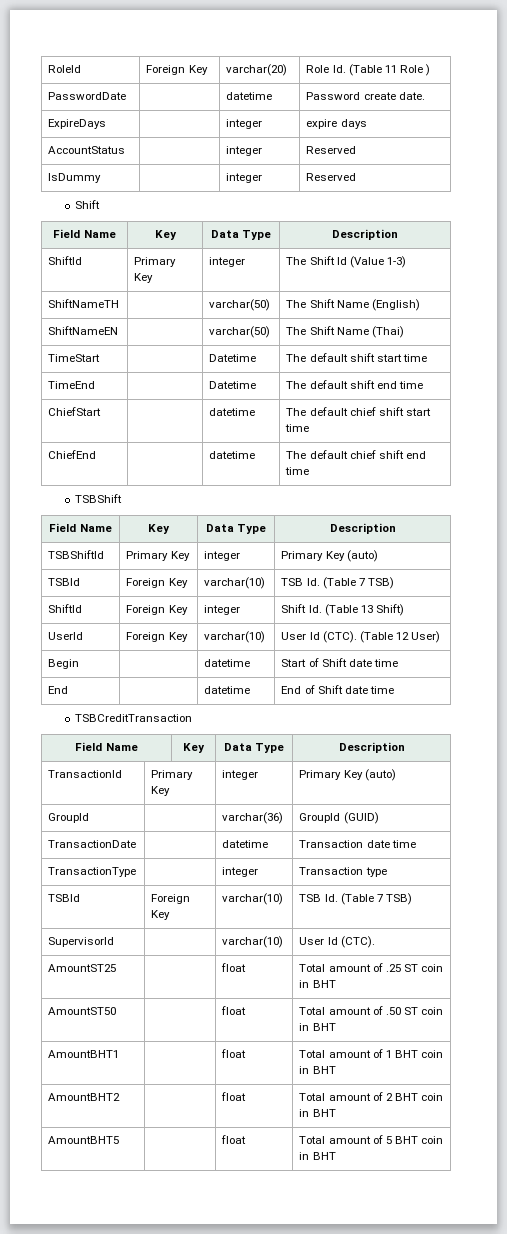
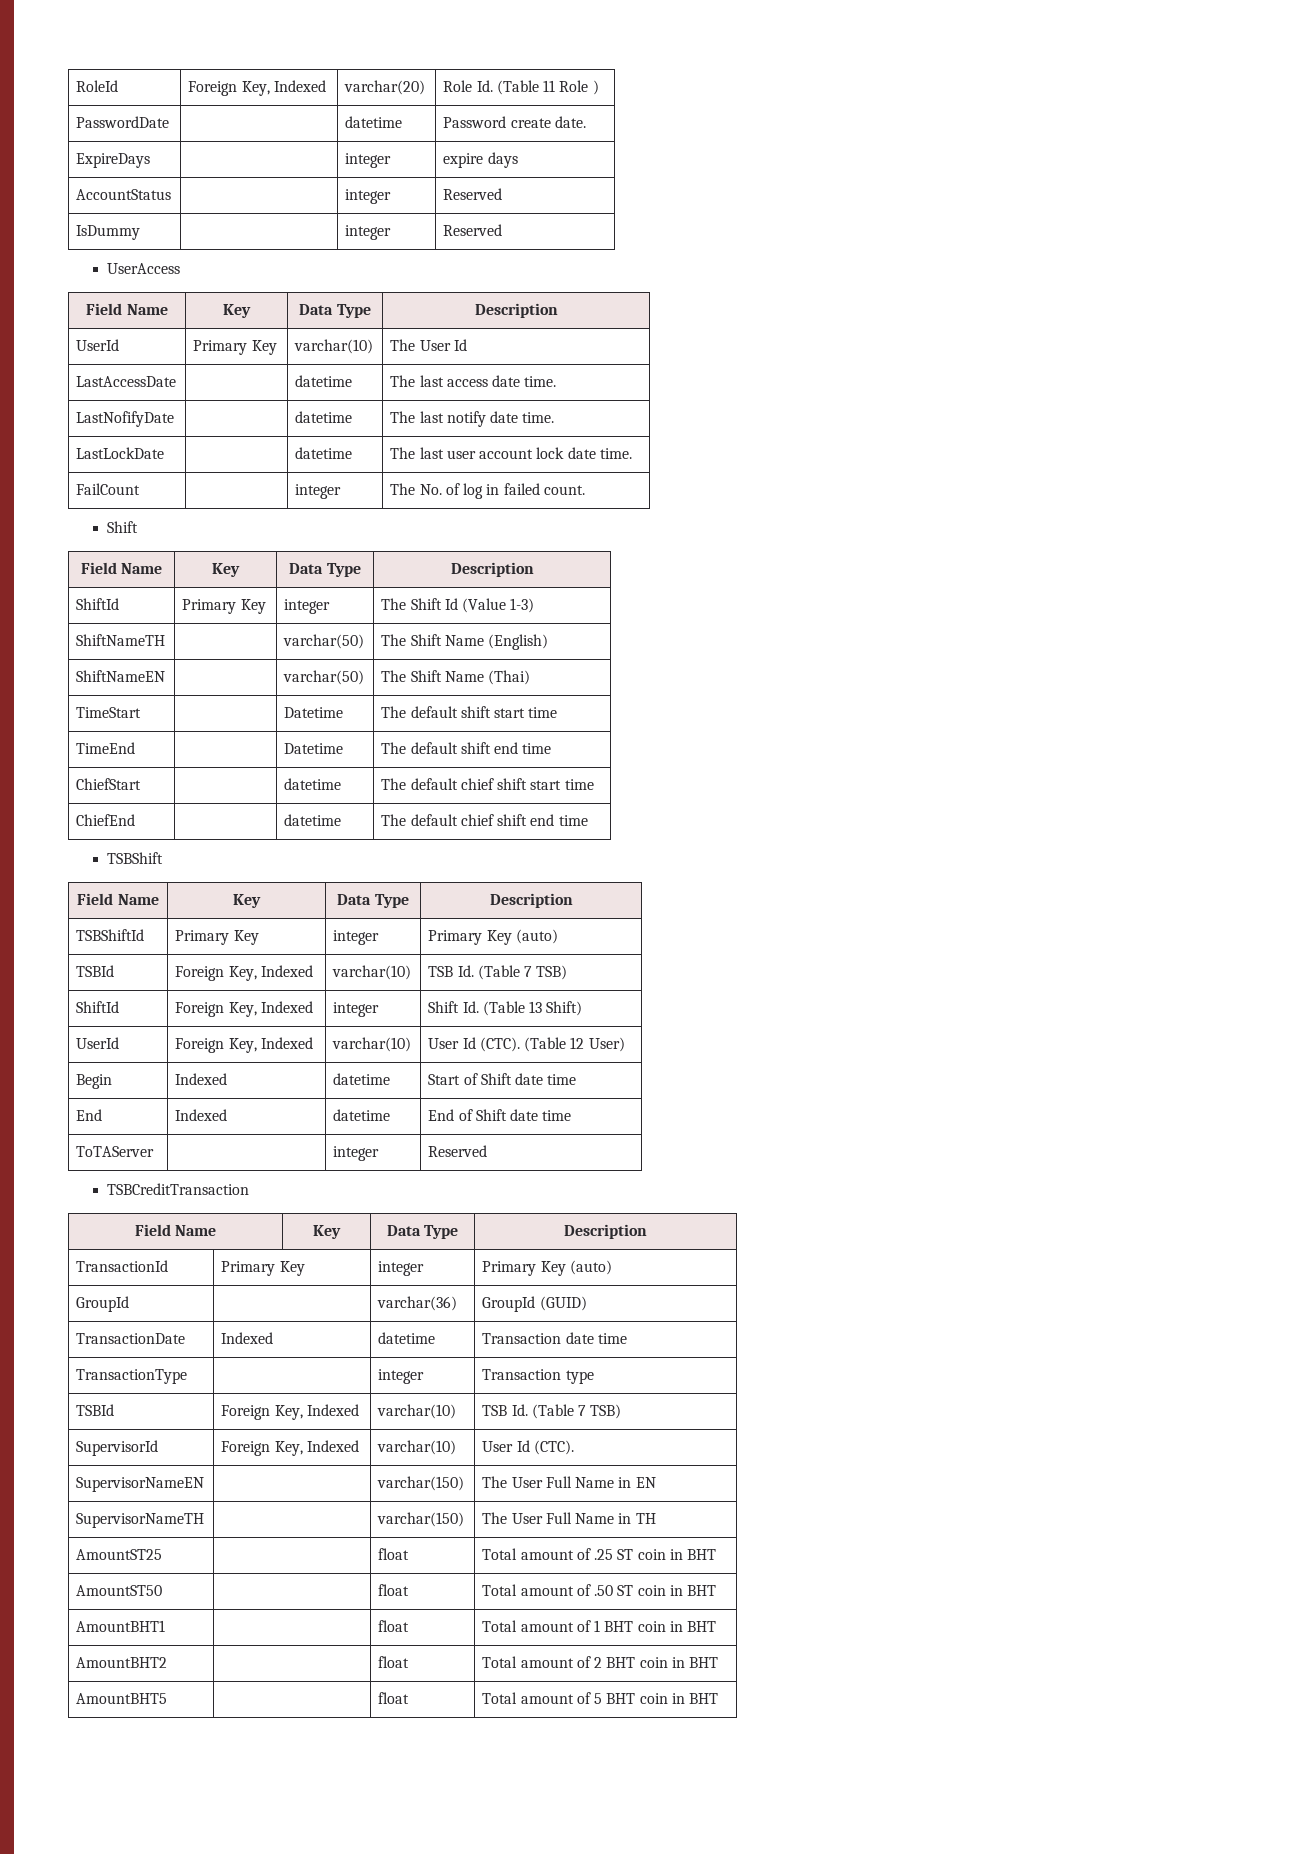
- RoleId | Foreign Key | varchar(20) | Role Id. (Table 11 Role )
+ RoleId | Foreign Key, Indexed | varchar(20) | Role Id. (Table 11 Role )
+ UserAccess
+ Field Name | Key | Data Type | Description
+ UserId | Primary Key | varchar(10) | The User Id
+ LastAccessDate | | datetime | The last access date time.
+ LastNofifyDate | | datetime | The last notify date time.
+ LastLockDate | | datetime | The last user account lock date time.
+ FailCount | | integer | The No. of log in failed count.
  TSBShiftId | Primary Key | integer | Primary Key (auto)
- TSBId | Foreign Key | varchar(10) | TSB Id. (Table 7 TSB)
+ TSBId | Foreign Key, Indexed | varchar(10) | TSB Id. (Table 7 TSB)
- ShiftId | Foreign Key | integer | Shift Id. (Table 13 Shift)
+ ShiftId | Foreign Key, Indexed | integer | Shift Id. (Table 13 Shift)
- UserId | Foreign Key | varchar(10) | User Id (CTC). (Table 12 User)
+ UserId | Foreign Key, Indexed | varchar(10) | User Id (CTC). (Table 12 User)
- Begin | | datetime | Start of Shift date time
+ Begin | Indexed | datetime | Start of Shift date time
- End | | datetime | End of Shift date time
+ End | Indexed | datetime | End of Shift date time
+ ToTAServer | | integer | Reserved
- TransactionDate | | datetime | Transaction date time
+ TransactionDate | Indexed | datetime | Transaction date time
  TransactionType | | integer | Transaction type
- TSBId | Foreign Key | varchar(10) | TSB Id. (Table 7 TSB)
+ TSBId | Foreign Key, Indexed | varchar(10) | TSB Id. (Table 7 TSB)
- SupervisorId | | varchar(10) | User Id (CTC).
+ SupervisorId | Foreign Key, Indexed | varchar(10) | User Id (CTC).
+ SupervisorNameEN | | varchar(150) | The User Full Name in EN
+ SupervisorNameTH | | varchar(150) | The User Full Name in TH

